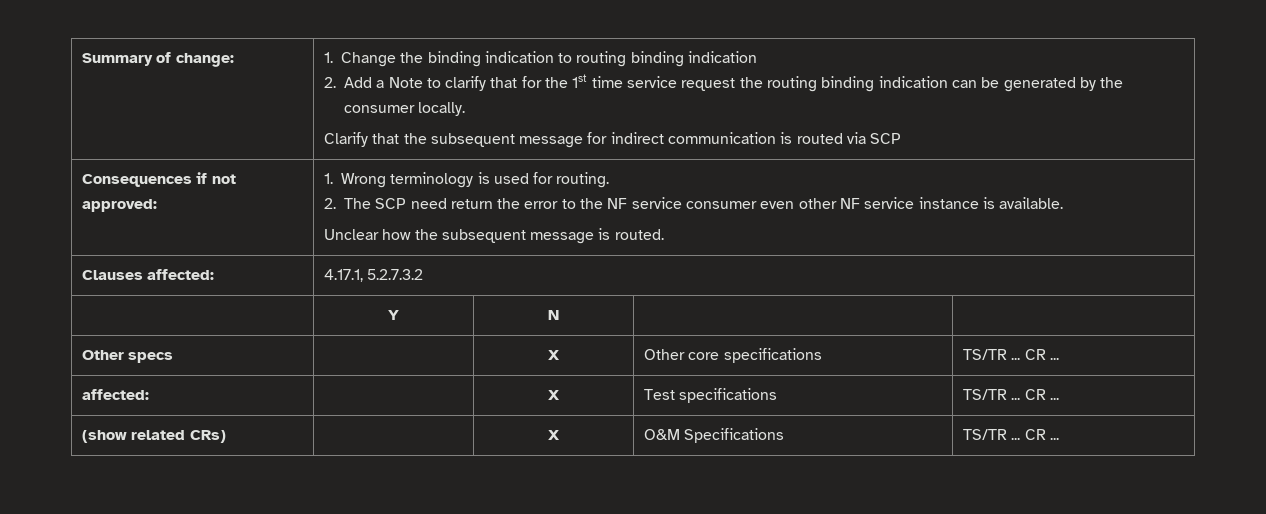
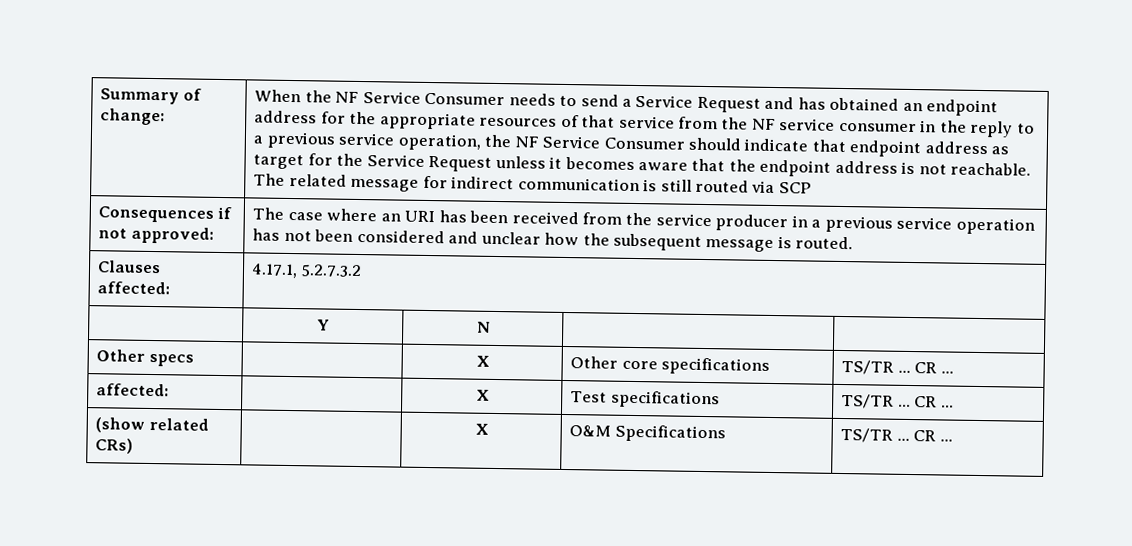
- 1. Change the binding indication to routing binding indication
- 2. Add a Note to clarify that for the 1st time service request the routing binding indication can be generated by the consumer locally.
- Clarify that the subsequent message for indirect communication is routed via SCP
+ When the NF Service Consumer needs to send a Service Request and has obtained an endpoint address for the appropriate resources of that service from the NF service consumer in the reply to a previous service operation, the NF Service Consumer should indicate that endpoint address as target for the Service Request unless it becomes aware that the endpoint address is not reachable. The related message for indirect communication is still routed via SCP
- Consequences if not approved: | 1. Wrong terminology is used for routing.
- 2. The SCP need return the error to the NF service consumer even other NF service instance is available.
- Unclear how the subsequent message is routed.
+ Consequences if not approved: | The case where an URI has been received from the service producer in a previous service operation has not been considered and unclear how the subsequent message is routed.

